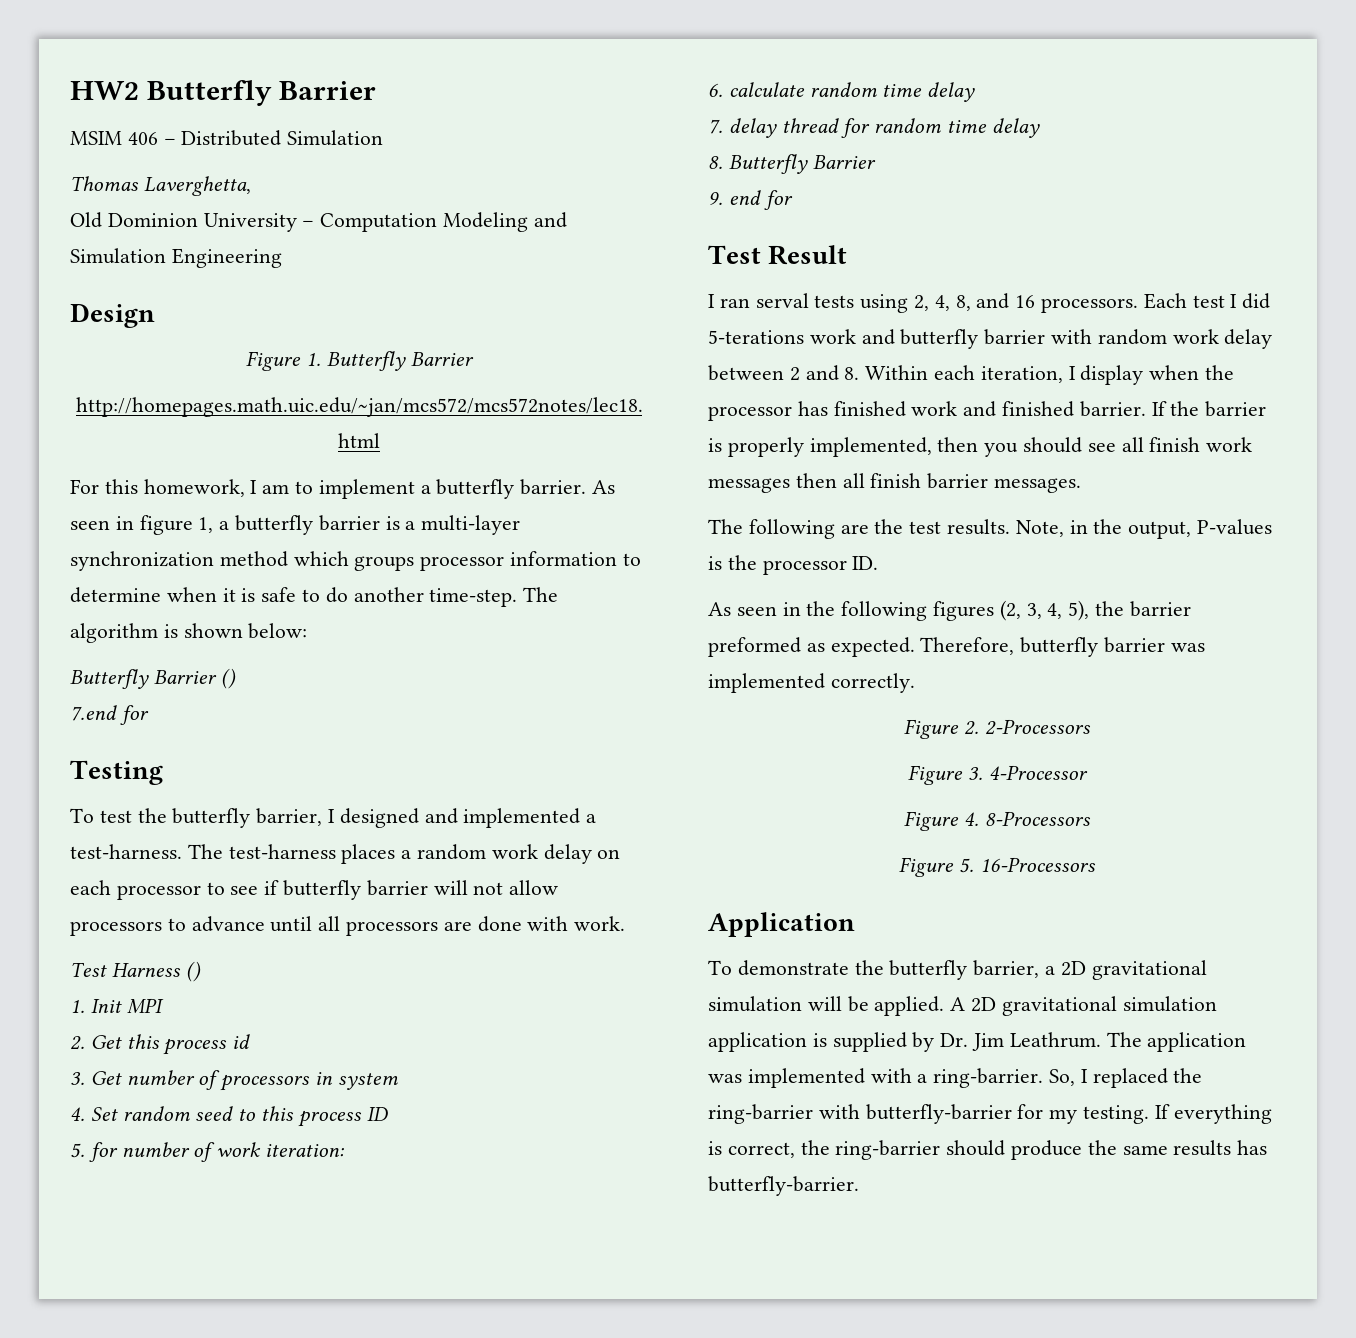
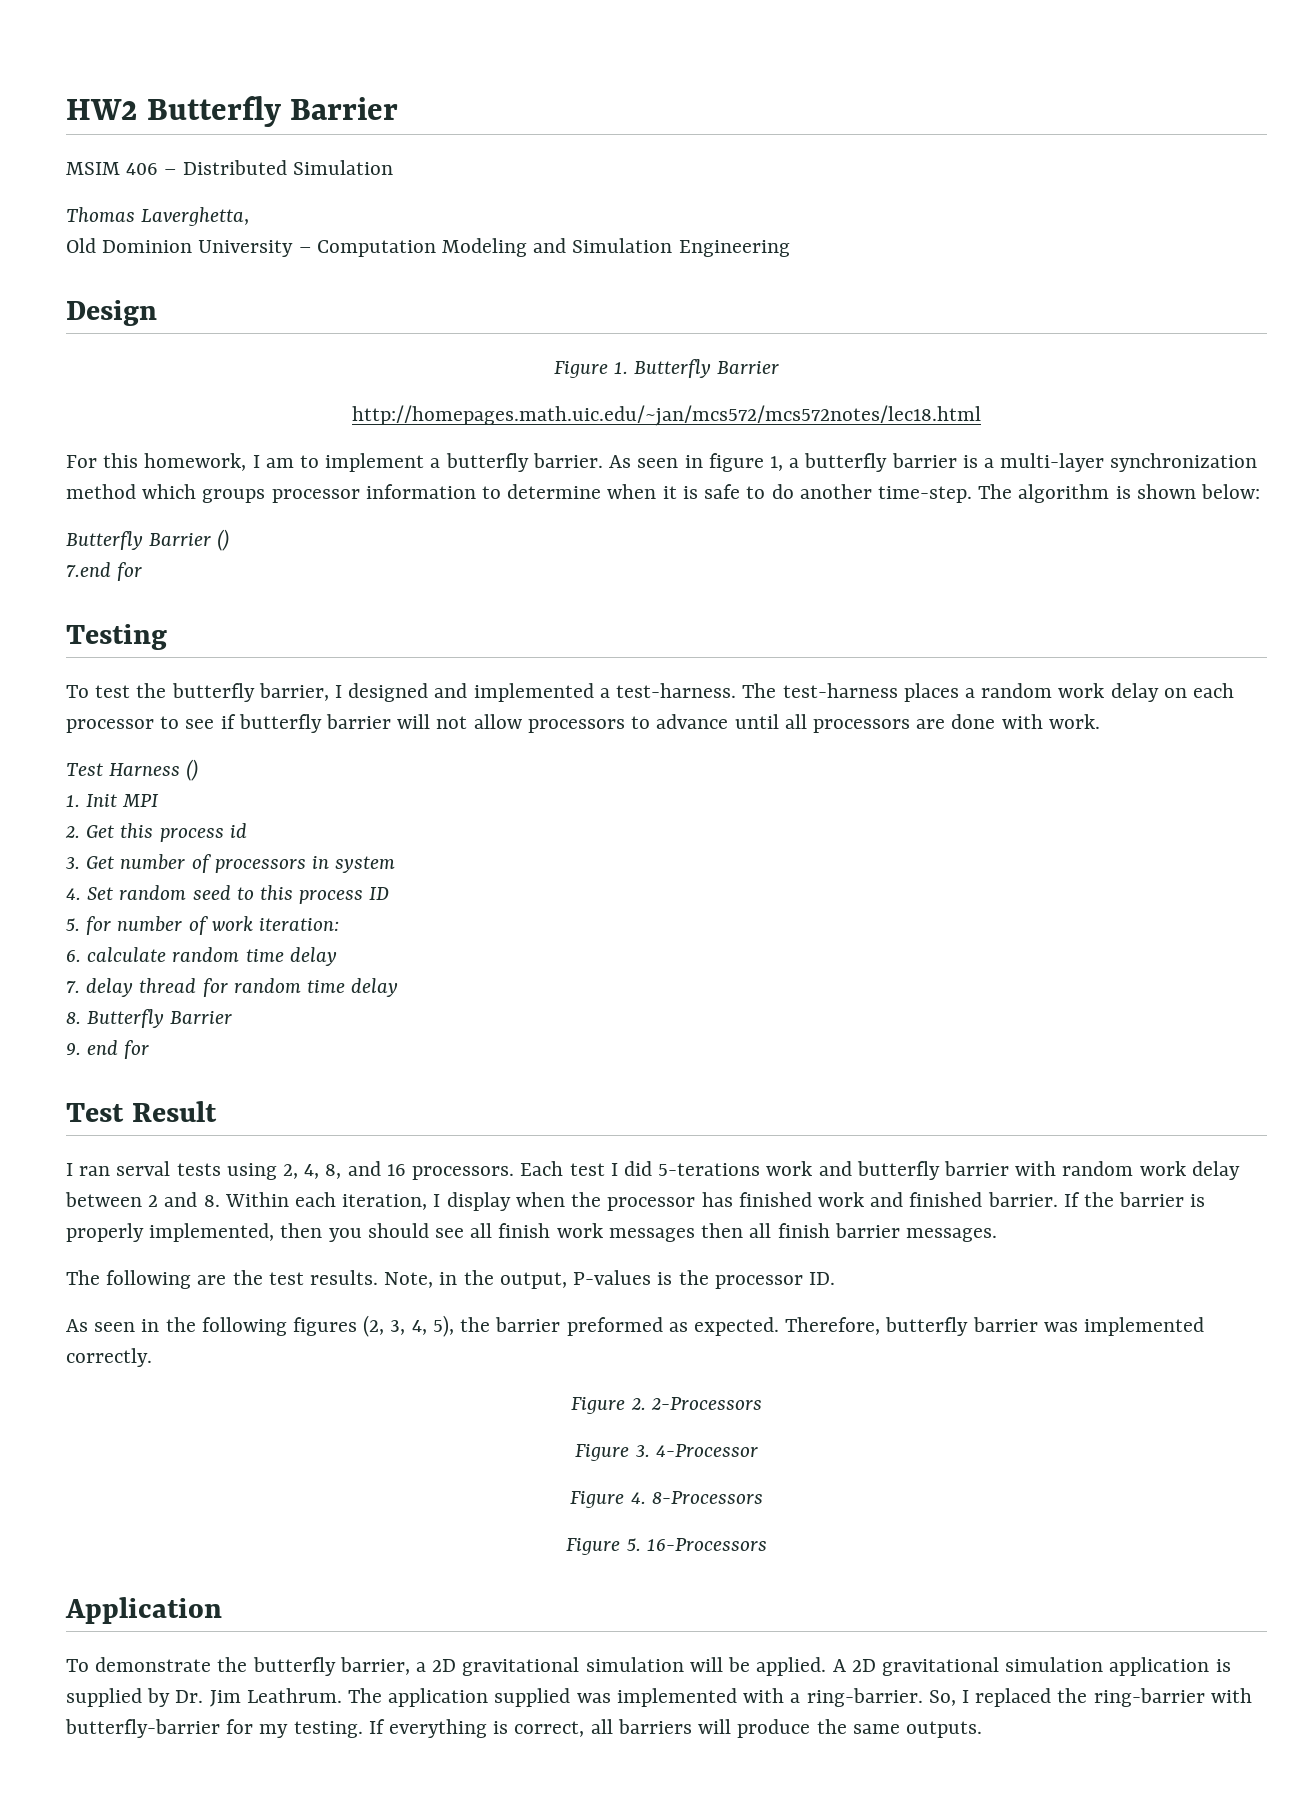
- The application was implemented with a ring-barrier.
+ The application supplied was implemented with a ring-barrier.
- If everything is correct, the ring-barrier should produce the same results has butterfly-barrier.
+ If everything is correct, all barriers will produce the same outputs.

